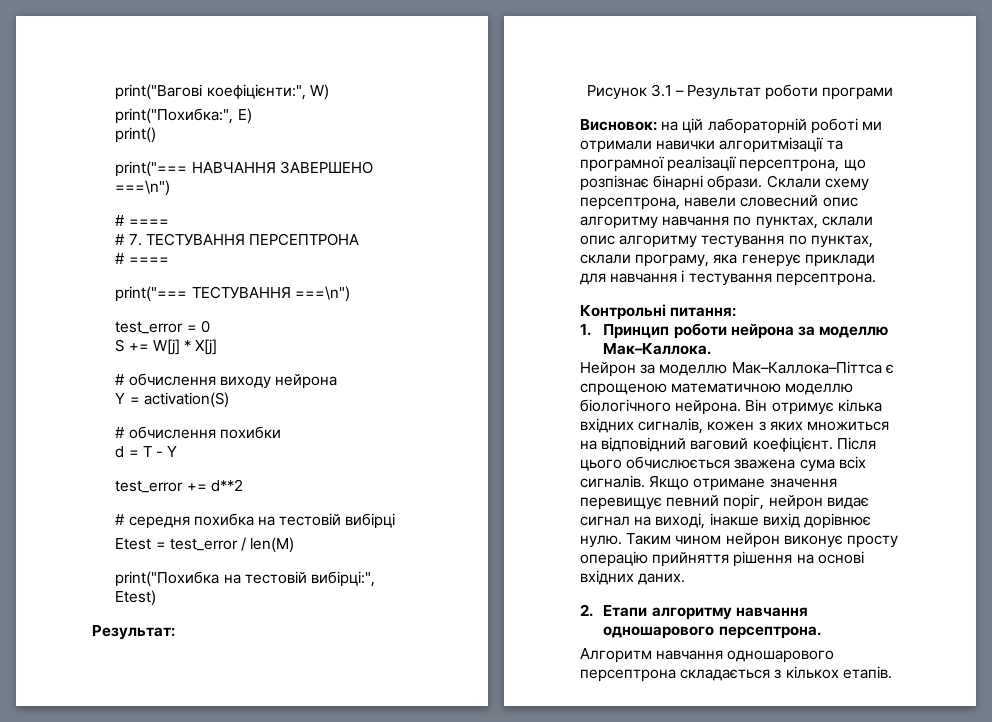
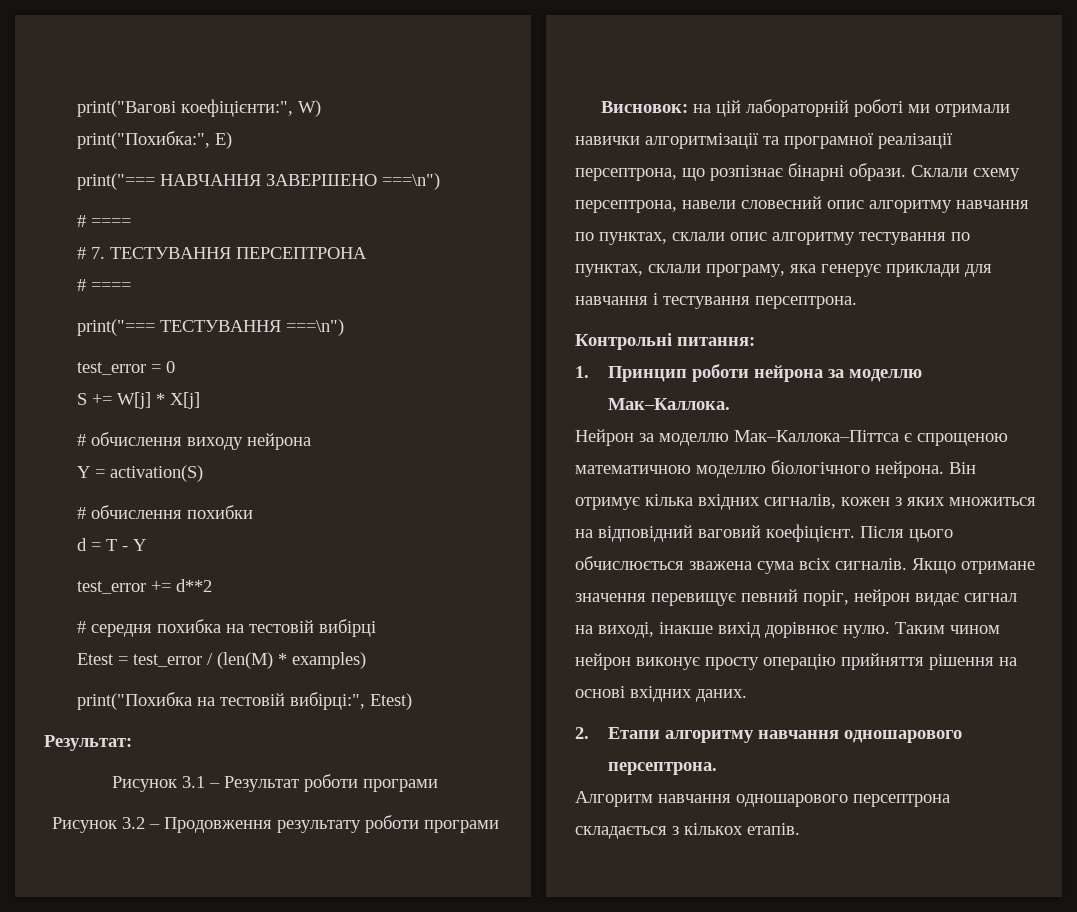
- print()
- Etest = test_error / len(M)
+ Etest = test_error / (len(M) * examples)
+ Рисунок 3.2 – Продовження результату роботи програми

